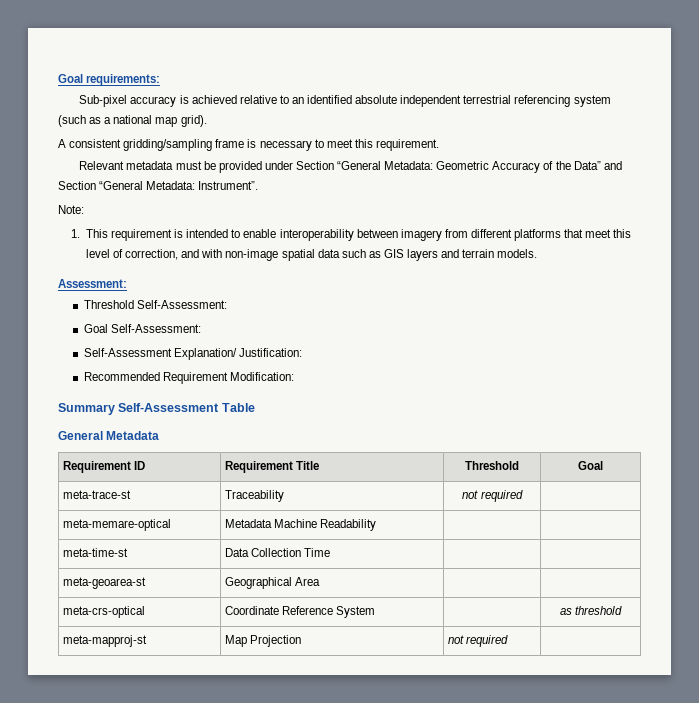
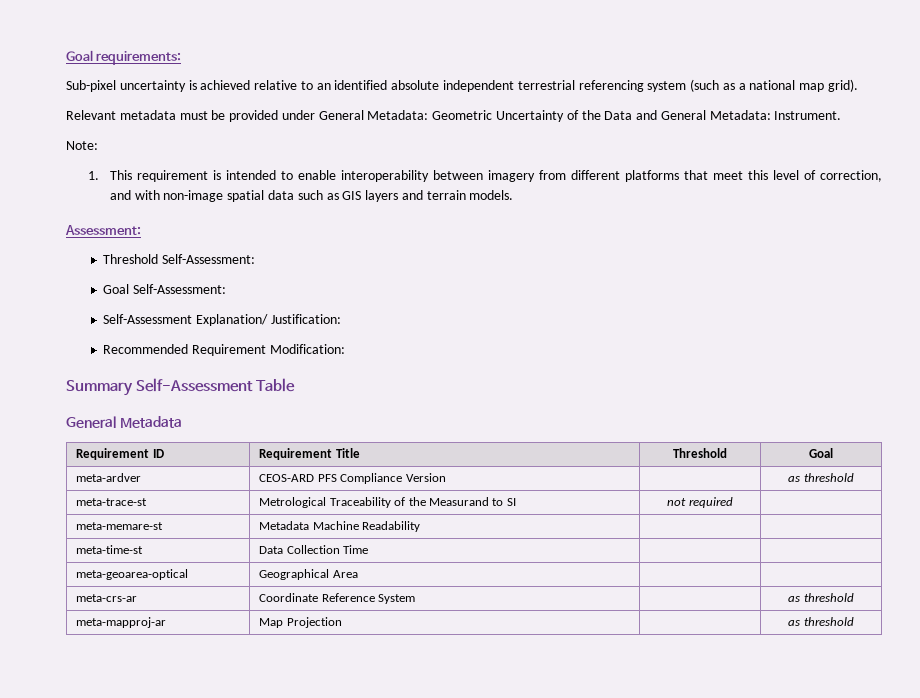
- Sub-pixel accuracy is achieved relative to an identified absolute independent terrestrial referencing system (such as a national map grid).
+ Sub-pixel uncertainty is achieved relative to an identified absolute independent terrestrial referencing system (such as a national map grid).
- A consistent gridding/sampling frame is necessary to meet this requirement.
- Relevant metadata must be provided under Section “General Metadata: Geometric Accuracy of the Data” and Section “General Metadata: Instrument”.
+ Relevant metadata must be provided under General Metadata: Geometric Uncertainty of the Data and General Metadata: Instrument.
+ meta-ardver | CEOS-ARD PFS Compliance Version | | as threshold
- meta-trace-st | Traceability | not required |
+ meta-trace-st | Metrological Traceability of the Measurand to SI | not required |
- meta-memare-optical | Metadata Machine Readability | |
+ meta-memare-st | Metadata Machine Readability | |
- meta-geoarea-st | Geographical Area | |
+ meta-geoarea-optical | Geographical Area | |
- meta-crs-optical | Coordinate Reference System | | as threshold
+ meta-crs-ar | Coordinate Reference System | | as threshold
- meta-mapproj-st | Map Projection | not required |
+ meta-mapproj-ar | Map Projection | | as threshold

